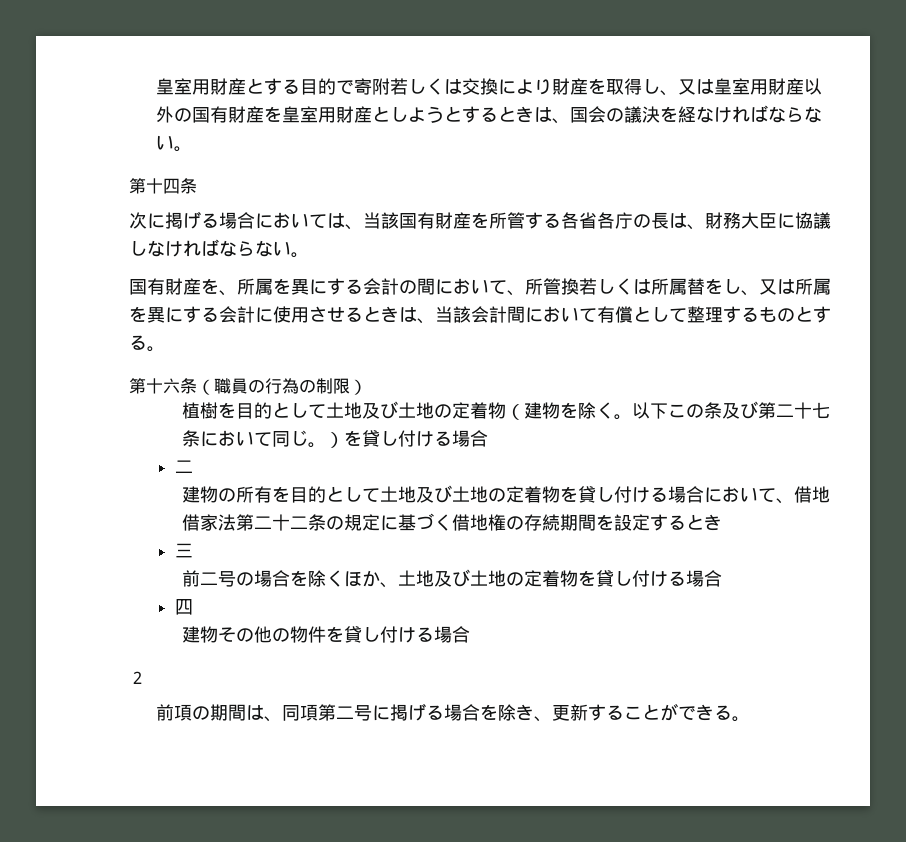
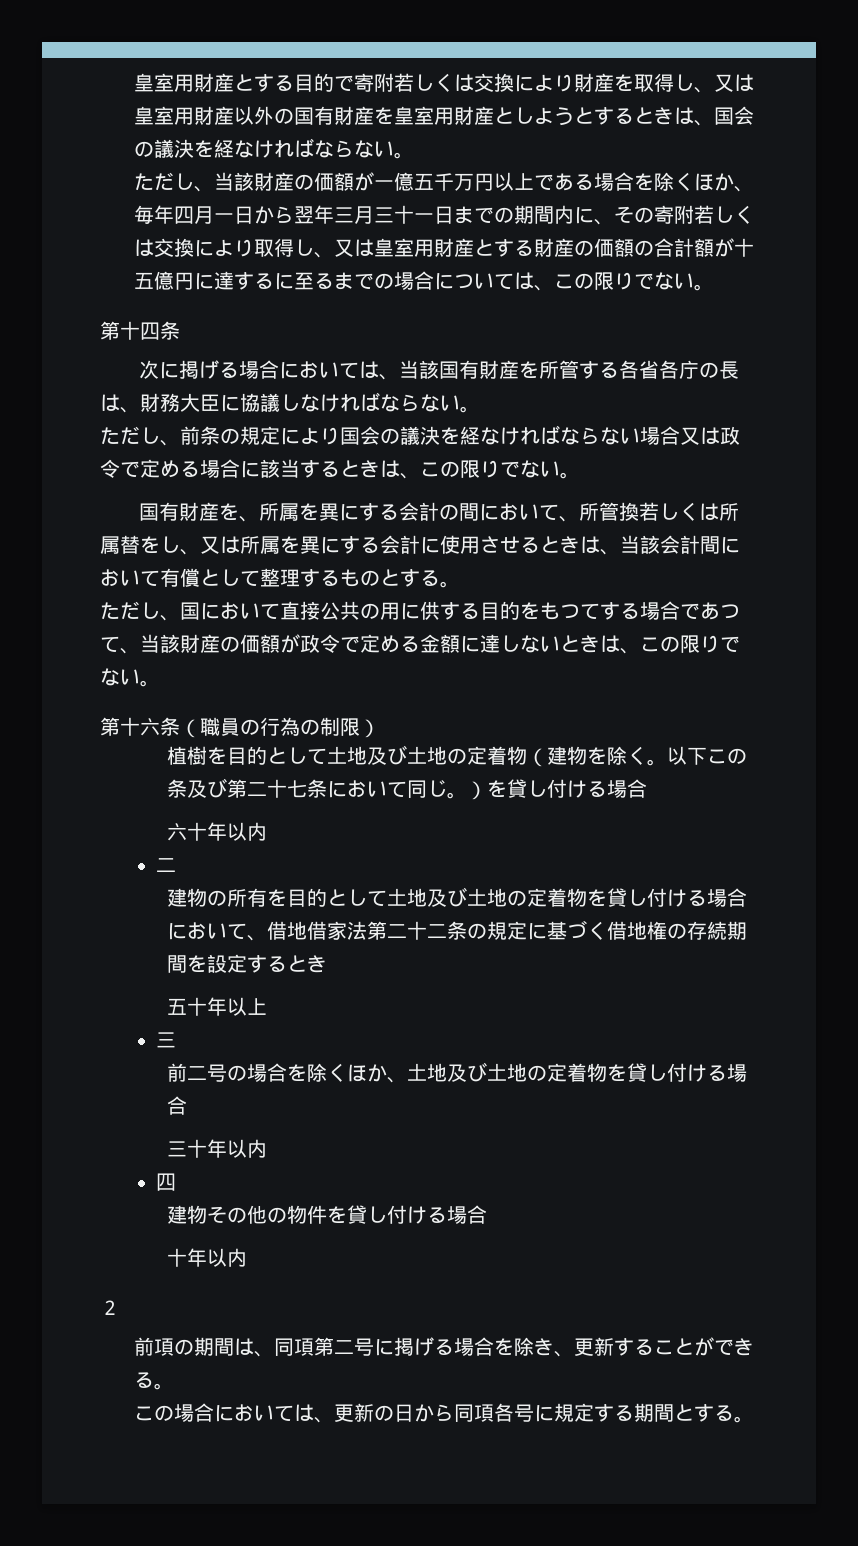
+ ただし、当該財産の価額が一億五千万円以上である場合を除くほか、毎年四月一日から翌年三月三十一日までの期間内に、その寄附若しくは交換により取得し、又は皇室用財産とする財産の価額の合計額が十五億円に達するに至るまでの場合については、この限りでない。
+ ただし、前条の規定により国会の議決を経なければならない場合又は政令で定める場合に該当するときは、この限りでない。
+ ただし、国において直接公共の用に供する目的をもつてする場合であつて、当該財産の価額が政令で定める金額に達しないときは、この限りでない。
+ 六十年以内
+ 五十年以上
+ 三十年以内
  建物その他の物件を貸し付ける場合
+ 十年以内
+ この場合においては、更新の日から同項各号に規定する期間とする。

